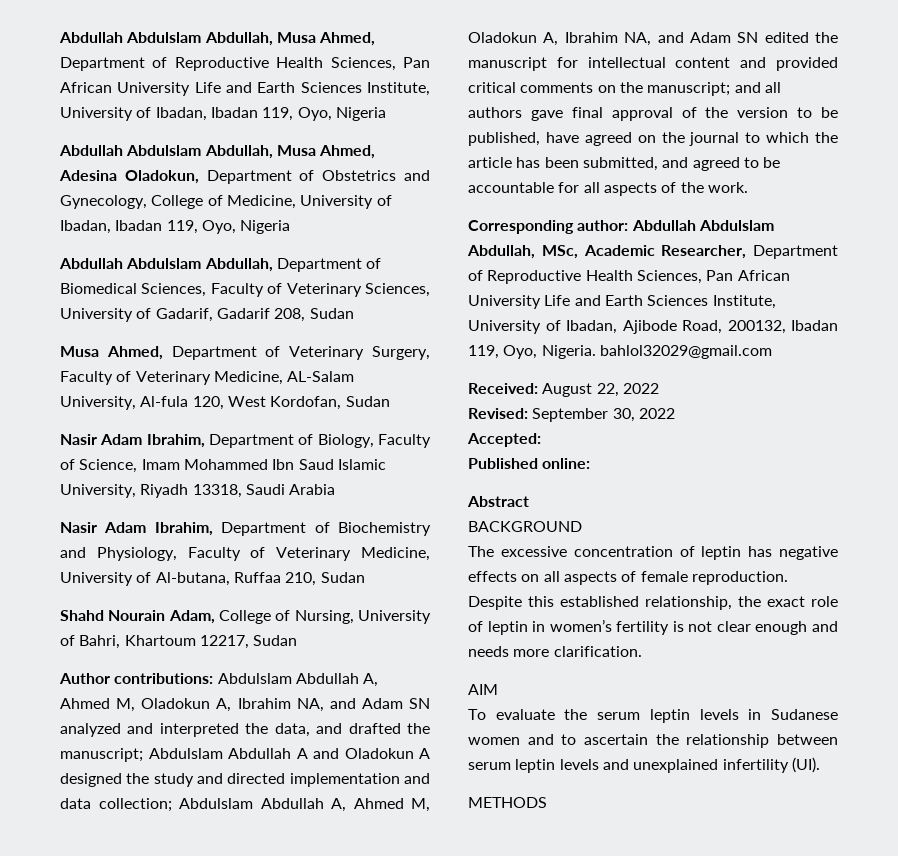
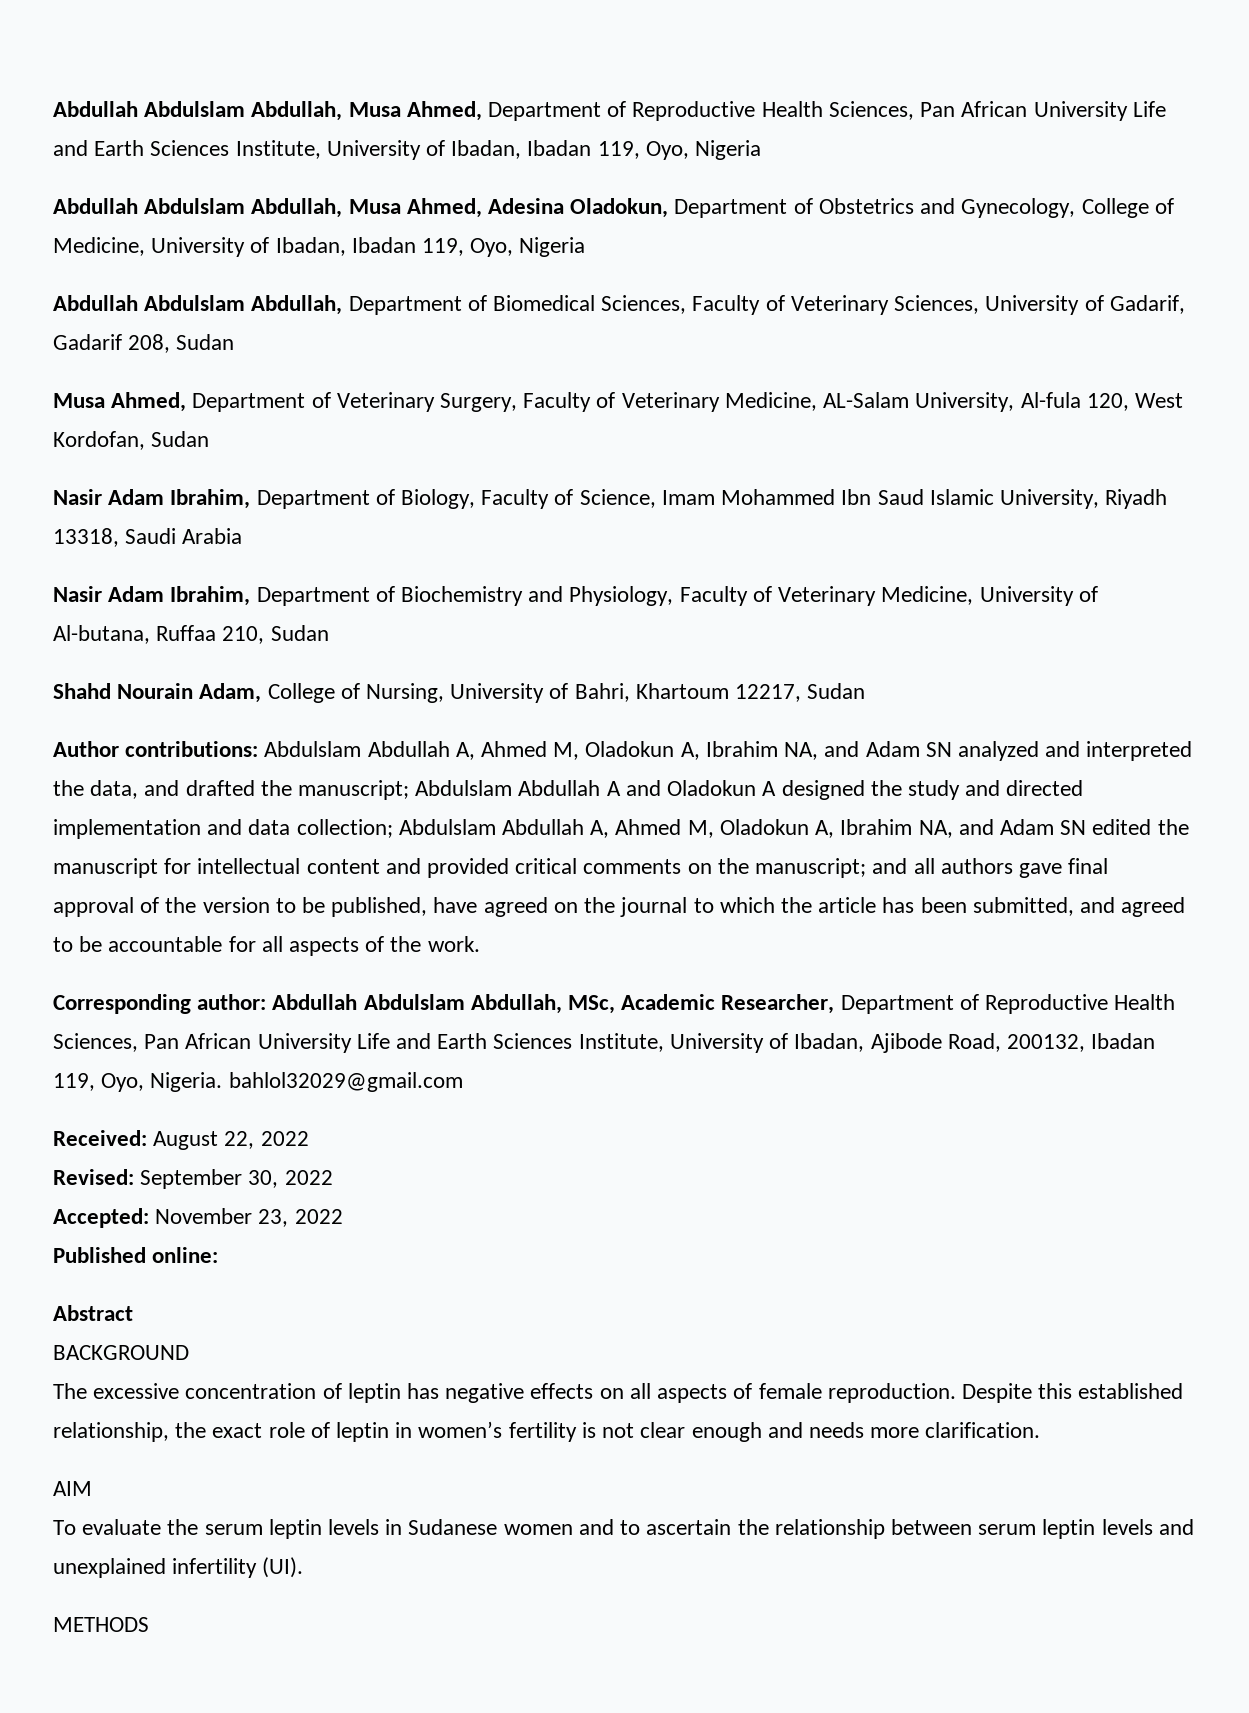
- Accepted:
+ Accepted: November 23, 2022

